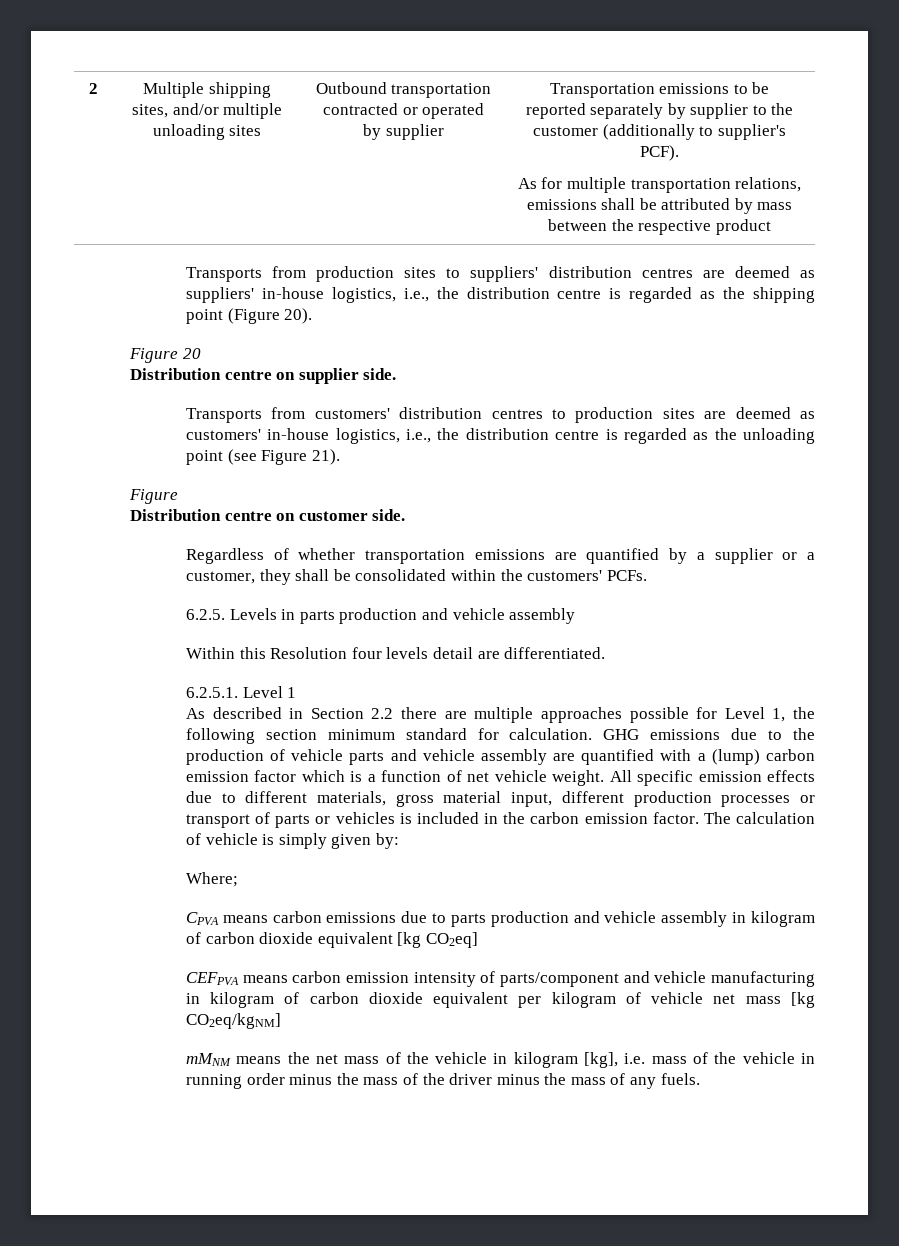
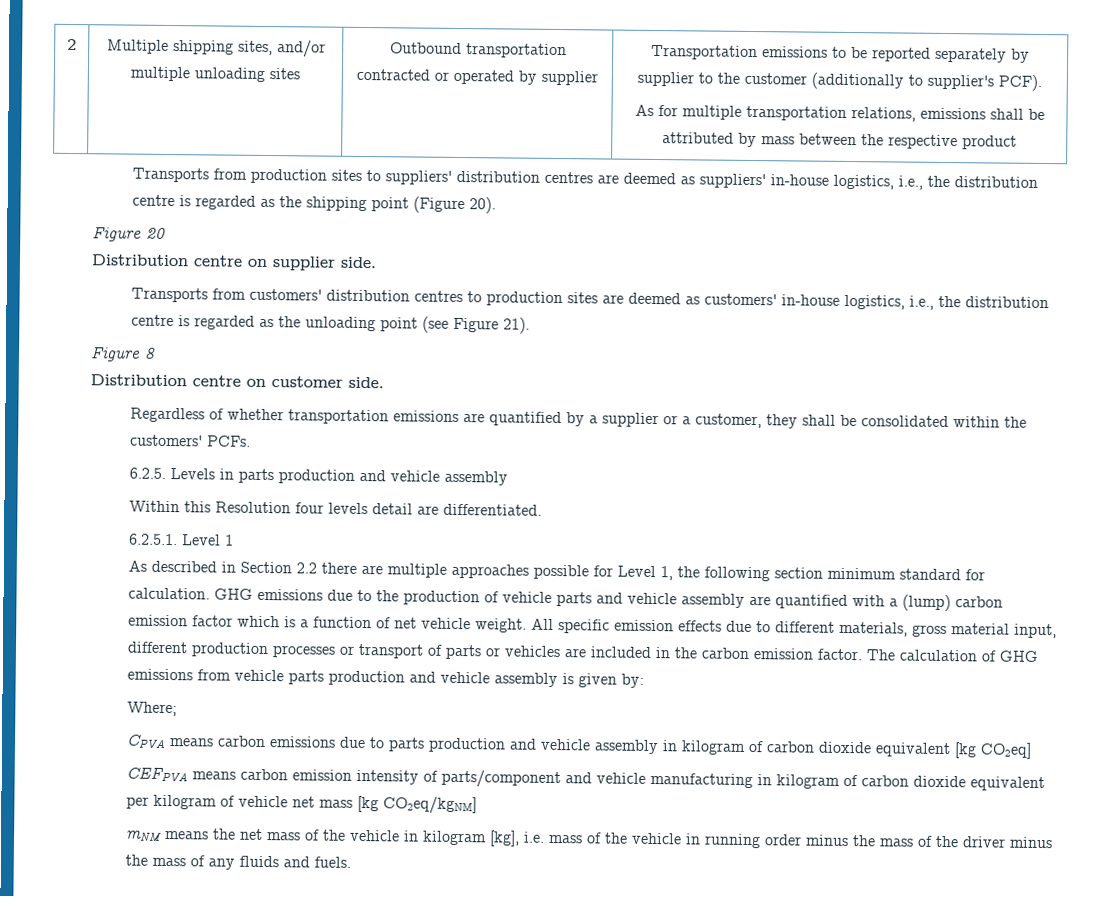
  Transports from customers' distribution centres to production sites are deemed as customers' in-house logistics, i.e., the distribution centre is regarded as the unloading point (see Figure 21).
- Figure
+ Figure 8
- All specific emission effects due to different materials, gross material input, different production processes or transport of parts or vehicles is included in the carbon emission factor.
+ All specific emission effects due to different materials, gross material input, different production processes or transport of parts or vehicles are included in the carbon emission factor.
- The calculation of vehicle is simply given by:
+ The calculation of GHG emissions from vehicle parts production and vehicle assembly is given by:
- mMNM means the net mass of the vehicle in kilogram [kg], i.e. mass of the vehicle in running order minus the mass of the driver minus the mass of any fuels.
+ mNM means the net mass of the vehicle in kilogram [kg], i.e. mass of the vehicle in running order minus the mass of the driver minus the mass of any fluids and fuels.

